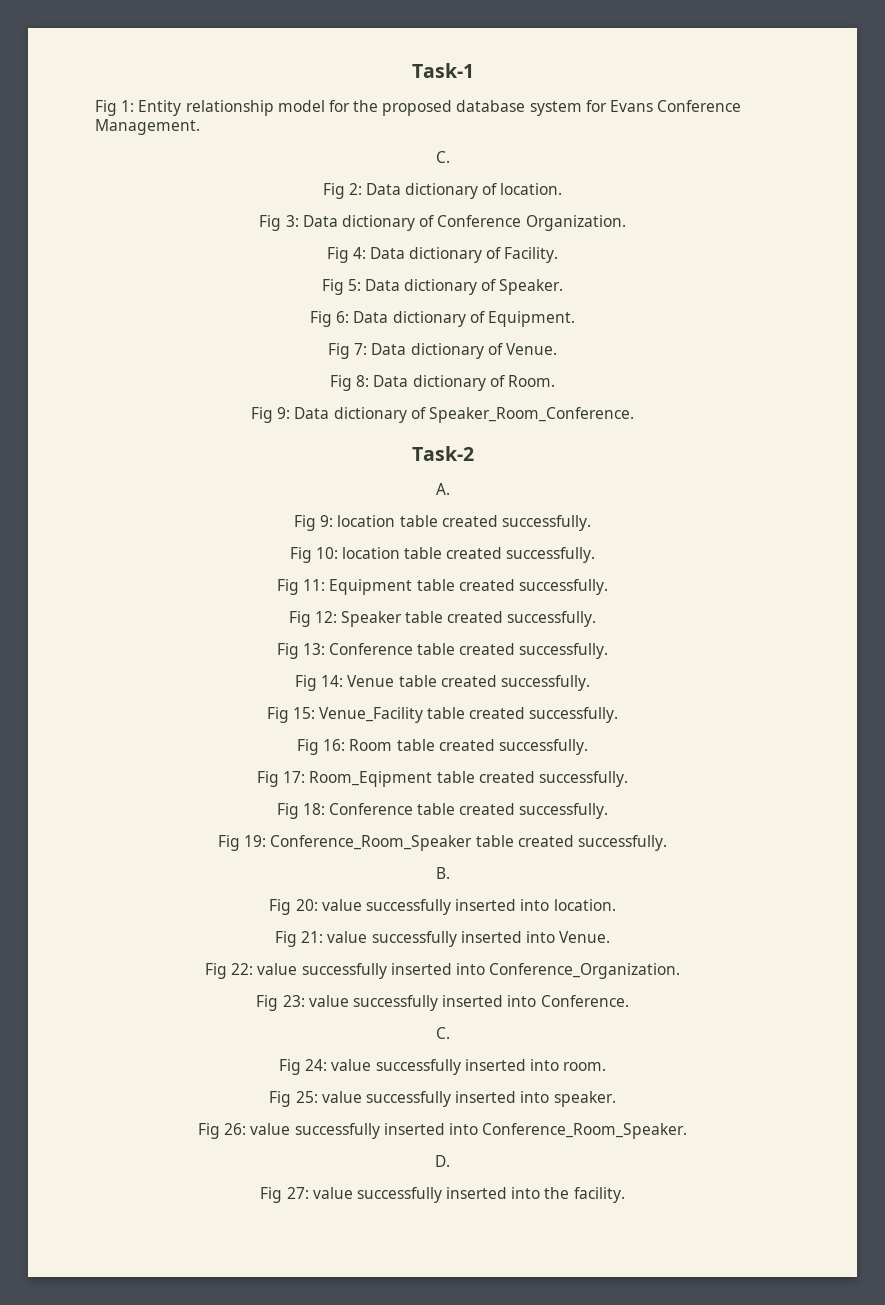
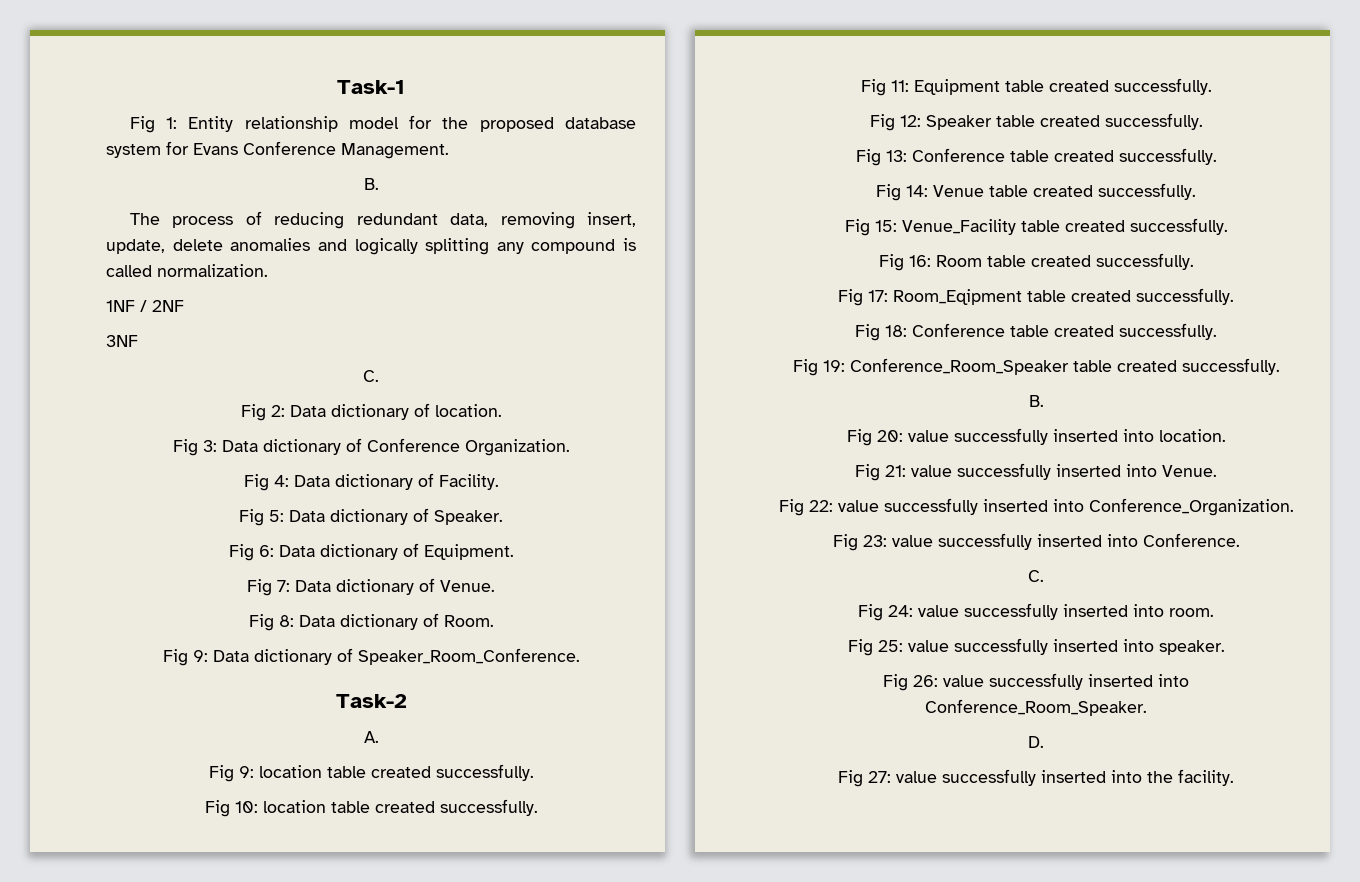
  Fig 1: Entity relationship model for the proposed database system for Evans Conference Management.
+ B.
+ The process of reducing redundant data, removing insert, update, delete anomalies and logically splitting any compound is called normalization.
+ 1NF / 2NF
+ 3NF

